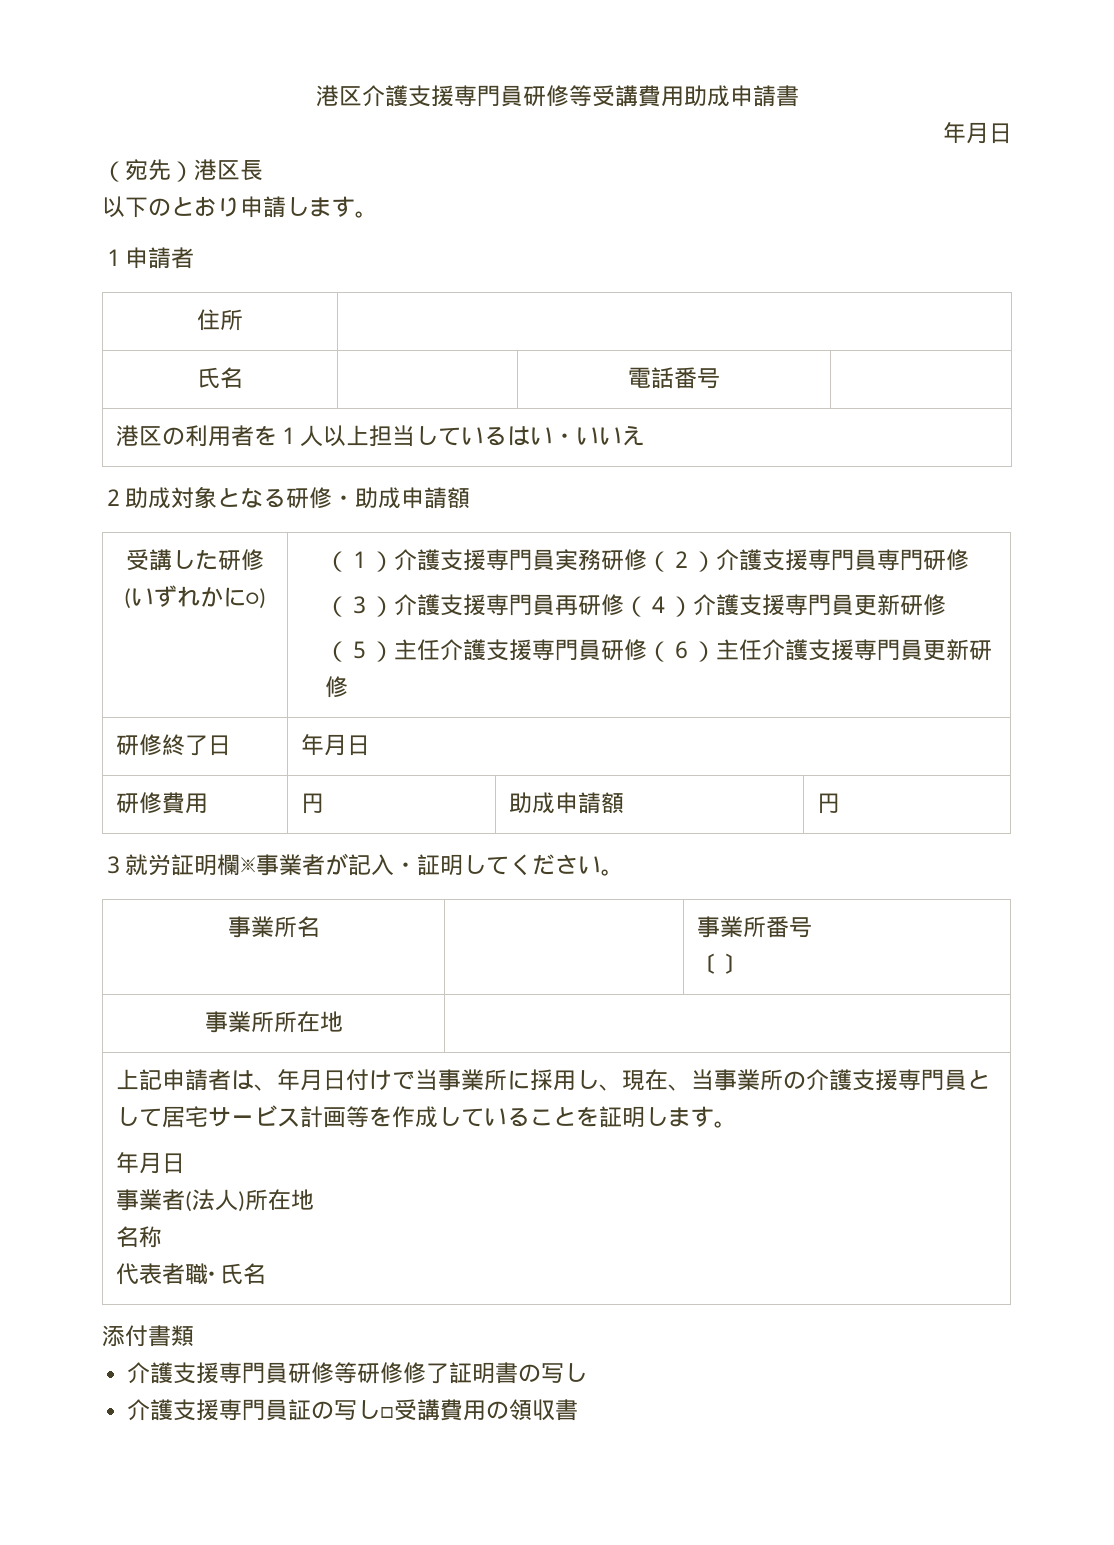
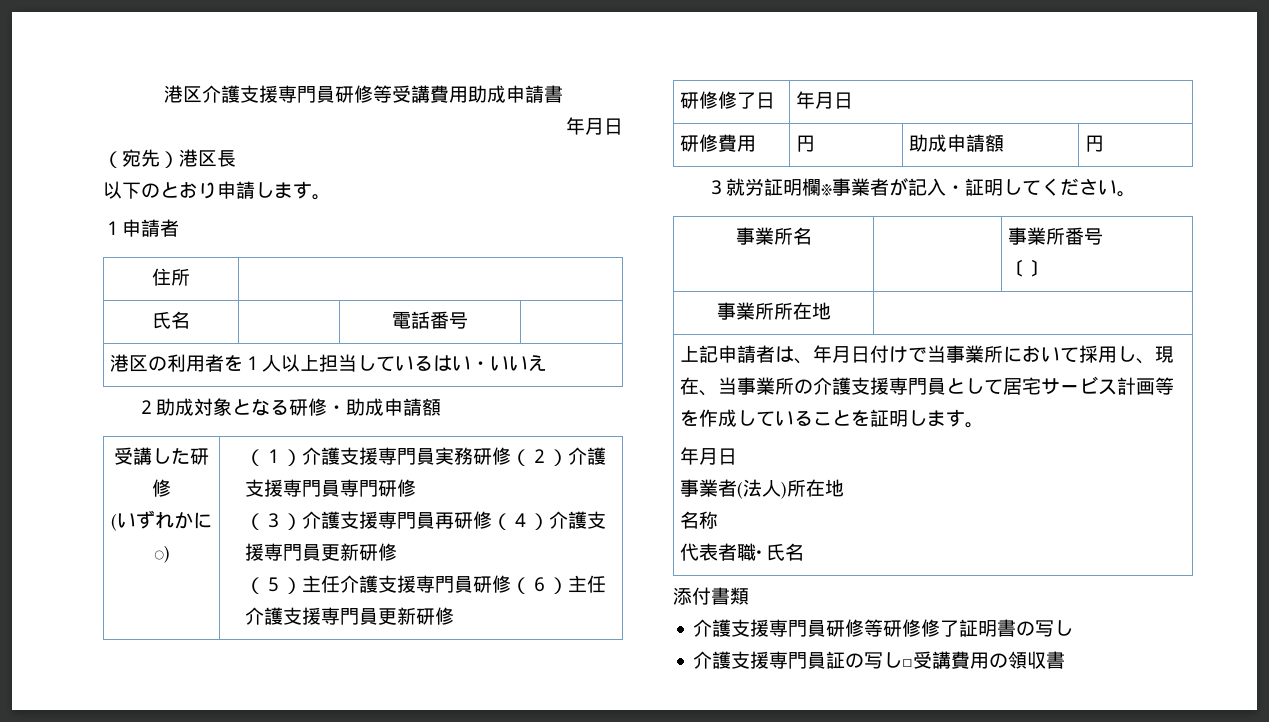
- 研修終了日 | 年月日
+ 研修修了日 | 年月日
- 上記申請者は、年月日付けで当事業所に採用し、現在、当事業所の介護支援専門員として居宅サービス計画等を作成していることを証明します。
+ 上記申請者は、年月日付けで当事業所において採用し、現在、当事業所の介護支援専門員として居宅サービス計画等を作成していることを証明します。

